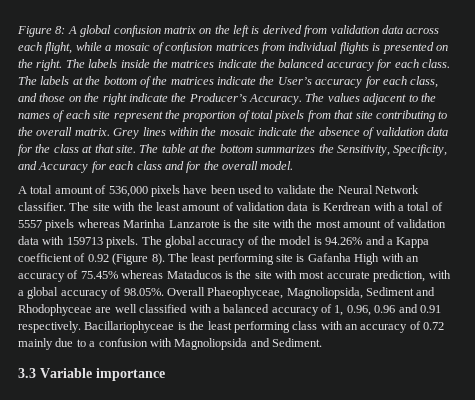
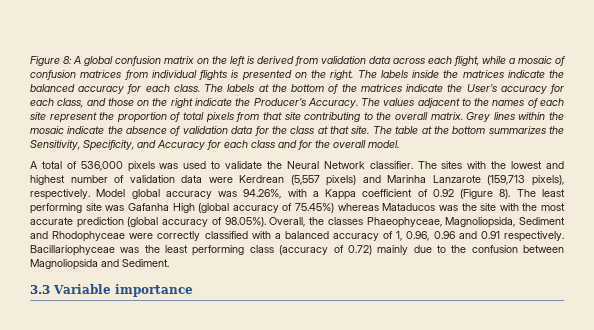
- A total amount of 536,000 pixels have been used to validate the Neural Network classifier.
+ A total of 536,000 pixels was used to validate the Neural Network classifier.
- The site with the least amount of validation data is Kerdrean with a total of 5557 pixels whereas Marinha Lanzarote is the site with the most amount of validation data with 159713 pixels. The global accuracy of the model is 94.26% and a Kappa coefficient of 0.92 (Figure 8).
+ The sites with the lowest and highest number of validation data were Kerdrean (5,557 pixels) and Marinha Lanzarote (159,713 pixels), respectively. Model global accuracy was 94.26%, with a Kappa coefficient of 0.92 (Figure 8).
- The least performing site is Gafanha High with an accuracy of 75.45% whereas Mataducos is the site with most accurate prediction, with a global accuracy of 98.05%. Overall Phaeophyceae, Magnoliopsida, Sediment and Rhodophyceae are well classified with a balanced accuracy of 1, 0.96, 0.96 and 0.91 respectively.
+ The least performing site was Gafanha High (global accuracy of 75.45%) whereas Mataducos was the site with the most accurate prediction (global accuracy of 98.05%). Overall, the classes Phaeophyceae, Magnoliopsida, Sediment and Rhodophyceae were correctly classified with a balanced accuracy of 1, 0.96, 0.96 and 0.91 respectively.
- Bacillariophyceae is the least performing class with an accuracy of 0.72 mainly due to a confusion with Magnoliopsida and Sediment.
+ Bacillariophyceae was the least performing class (accuracy of 0.72) mainly due to the confusion between Magnoliopsida and Sediment.

